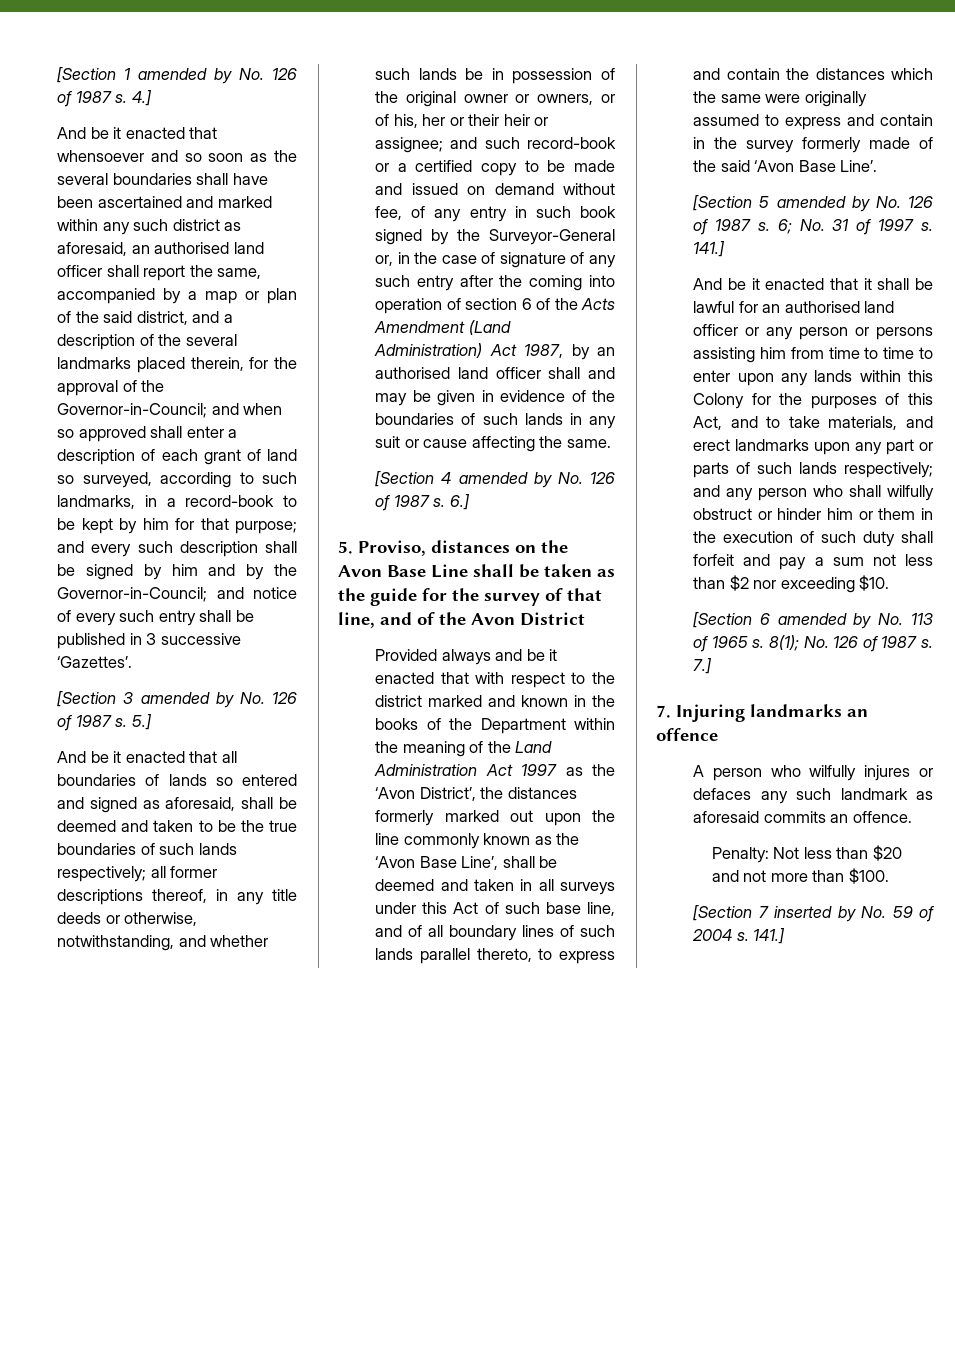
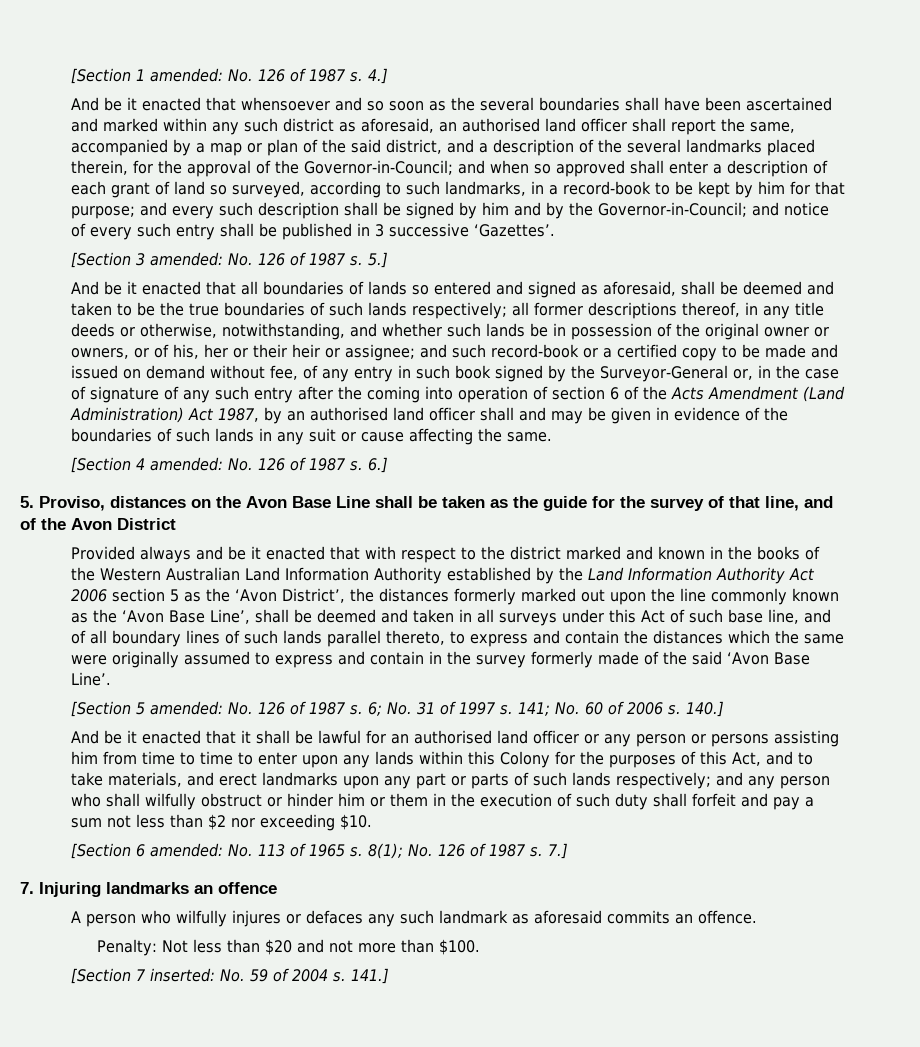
- [Section 1 amended by No. 126 of 1987 s.
+ [Section 1 amended: No. 126 of 1987 s.
- [Section 3 amended by No. 126 of 1987 s.
+ [Section 3 amended: No. 126 of 1987 s.
- [Section 4 amended by No. 126 of 1987 s.
+ [Section 4 amended: No. 126 of 1987 s.
- Provided always and be it enacted that with respect to the district marked and known in the books of the Department within the meaning of the Land Administration Act 1997 as the ‘Avon District’, the distances formerly marked out upon the line commonly known as the ‘Avon Base Line’, shall be deemed and taken in all surveys under this Act of such base line, and of all boundary lines of such lands parallel thereto, to express and contain the distances which the same were originally assumed to express and contain in the survey formerly made of the said ‘Avon Base Line’.
+ Provided always and be it enacted that with respect to the district marked and known in the books of the Western Australian Land Information Authority established by the Land Information Authority Act 2006 section 5 as the ‘Avon District’, the distances formerly marked out upon the line commonly known as the ‘Avon Base Line’, shall be deemed and taken in all surveys under this Act of such base line, and of all boundary lines of such lands parallel thereto, to express and contain the distances which the same were originally assumed to express and contain in the survey formerly made of the said ‘Avon Base Line’.
- [Section 5 amended by No. 126 of 1987 s.
+ [Section 5 amended: No. 126 of 1987 s.
- 6; No. 31 of 1997 s. 141.]
+ 6; No. 31 of 1997 s. 141; No. 60 of 2006 s. 140.]
- [Section 6 amended by No. 113 of 1965 s.
+ [Section 6 amended: No. 113 of 1965 s.
- [Section 7 inserted by No. 59 of 2004 s.
+ [Section 7 inserted: No. 59 of 2004 s.

